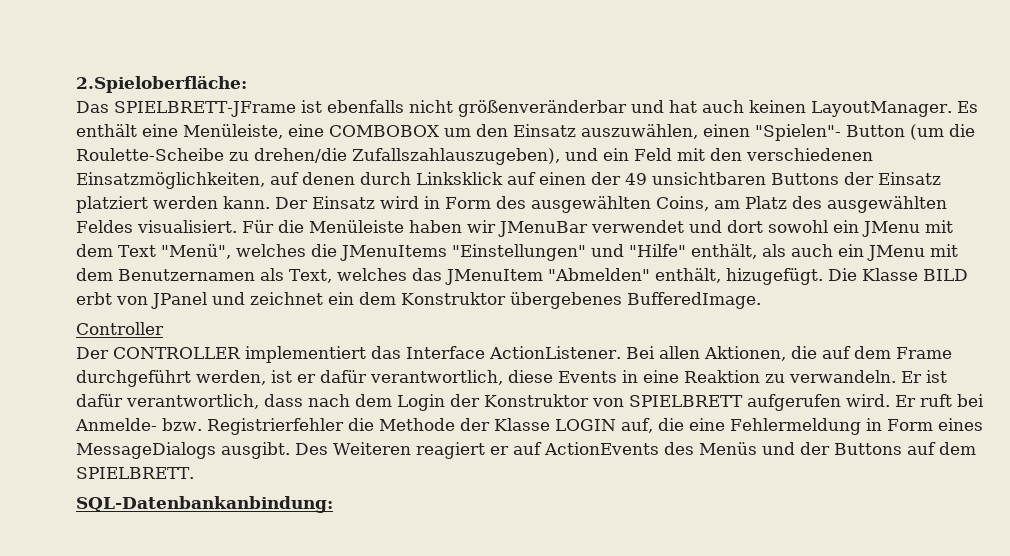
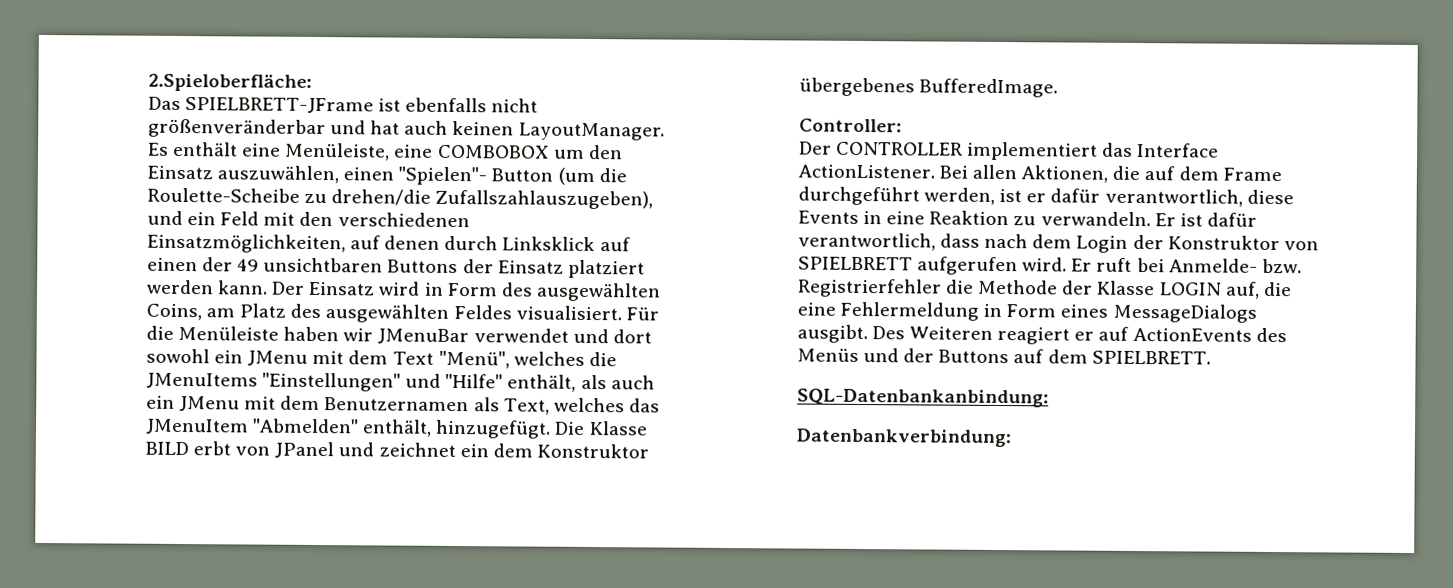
- Für die Menüleiste haben wir JMenuBar verwendet und dort sowohl ein JMenu mit dem Text "Menü", welches die JMenuItems "Einstellungen" und "Hilfe" enthält, als auch ein JMenu mit dem Benutzernamen als Text, welches das JMenuItem "Abmelden" enthält, hizugefügt.
+ Für die Menüleiste haben wir JMenuBar verwendet und dort sowohl ein JMenu mit dem Text "Menü", welches die JMenuItems "Einstellungen" und "Hilfe" enthält, als auch ein JMenu mit dem Benutzernamen als Text, welches das JMenuItem "Abmelden" enthält, hinzugefügt.
- Controller
+ Controller:
+ Datenbankverbindung:

